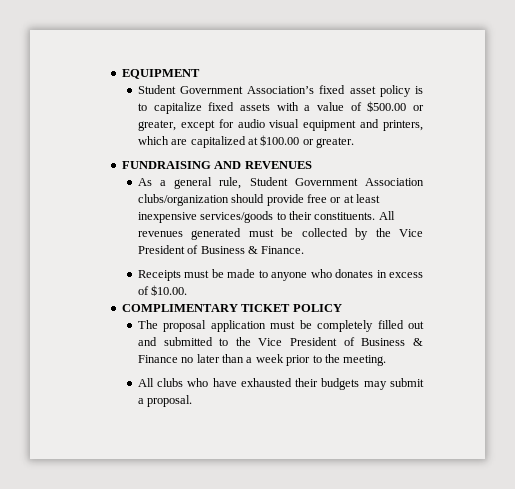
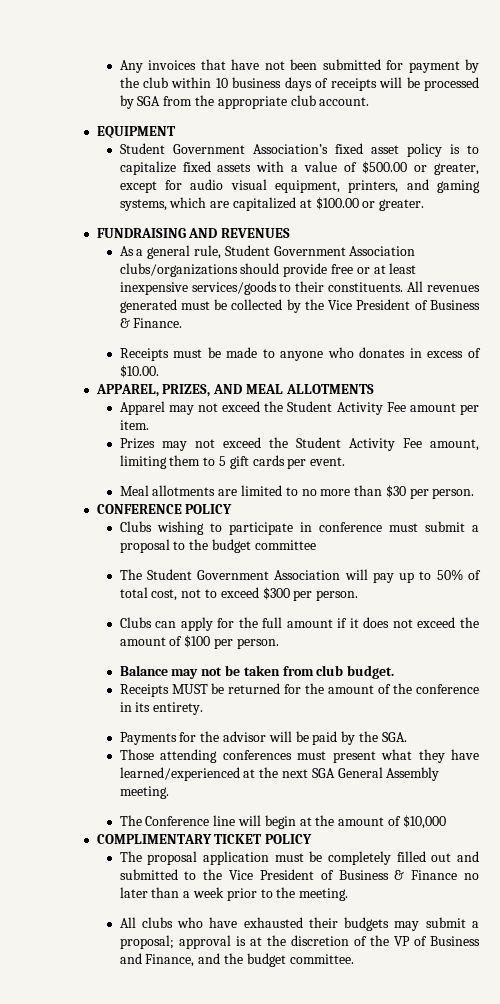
+ Any invoices that have not been submitted for payment by the club within 10 business days of receipts will be processed by SGA from the appropriate club account.
- Student Government Association’s fixed asset policy is to capitalize fixed assets with a value of $500.00 or greater, except for audio visual equipment and printers, which are capitalized at $100.00 or greater.
+ Student Government Association’s fixed asset policy is to capitalize fixed assets with a value of $500.00 or greater, except for audio visual equipment, printers, and gaming systems, which are capitalized at $100.00 or greater.
- As a general rule, Student Government Association clubs/organization should provide free or at least inexpensive services/goods to their constituents.
+ As a general rule, Student Government Association clubs/organizations should provide free or at least inexpensive services/goods to their constituents.
+ APPAREL, PRIZES, AND MEAL ALLOTMENTS
+ Apparel may not exceed the Student Activity Fee amount per item.
+ Prizes may not exceed the Student Activity Fee amount, limiting them to 5 gift cards per event.
+ Meal allotments are limited to no more than $30 per person.
+ CONFERENCE POLICY
+ Clubs wishing to participate in conference must submit a proposal to the budget committee
+ The Student Government Association will pay up to 50% of total cost, not to exceed $300 per person.
+ Clubs can apply for the full amount if it does not exceed the amount of $100 per person.
+ Balance may not be taken from club budget.
+ Receipts MUST be returned for the amount of the conference in its entirety.
+ Payments for the advisor will be paid by the SGA.
+ Those attending conferences must present what they have learned/experienced at the next SGA General Assembly meeting.
+ The Conference line will begin at the amount of $10,000
- All clubs who have exhausted their budgets may submit a proposal.
+ All clubs who have exhausted their budgets may submit a proposal; approval is at the discretion of the VP of Business and Finance, and the budget committee.

